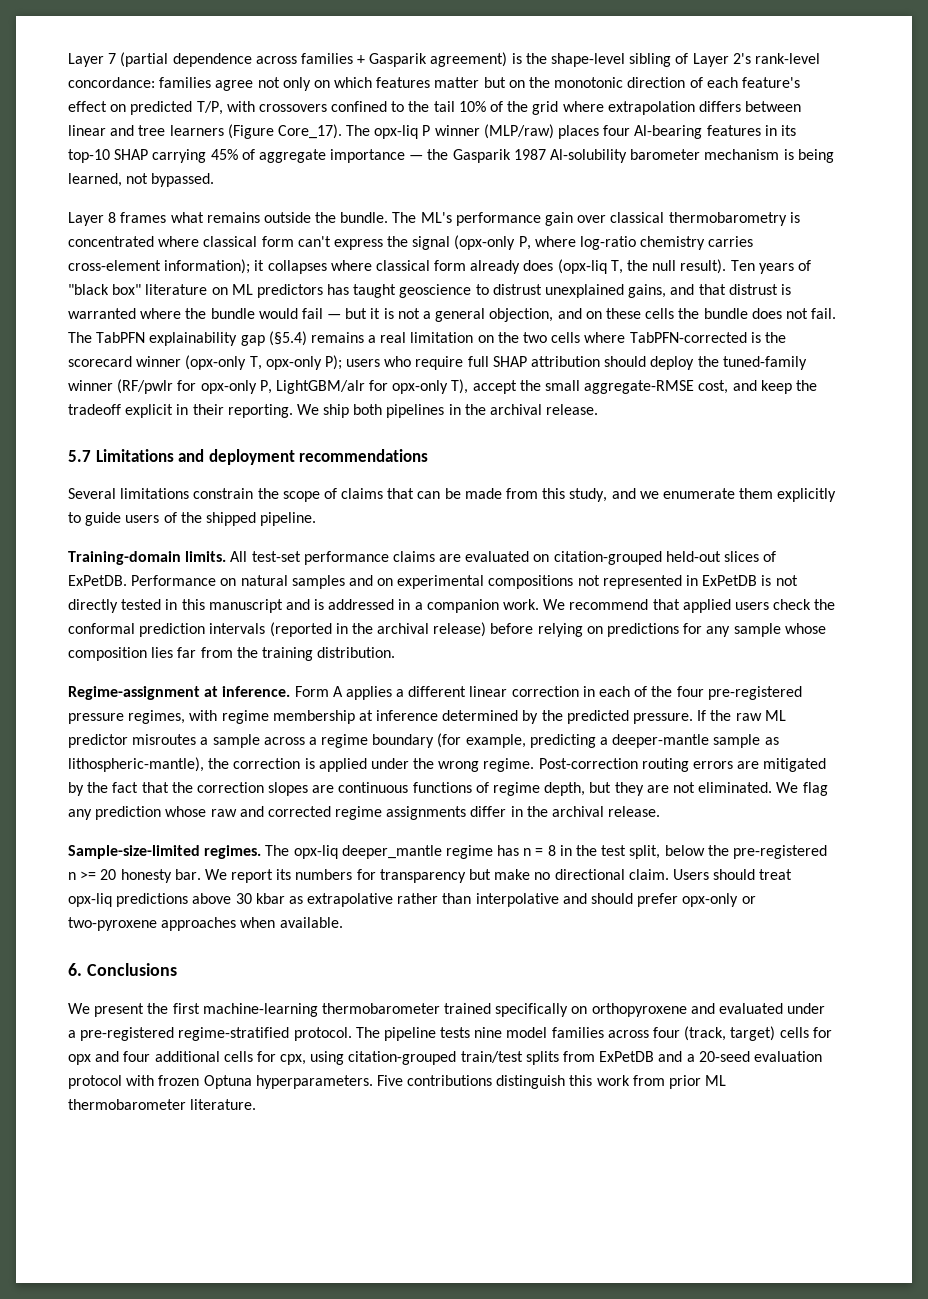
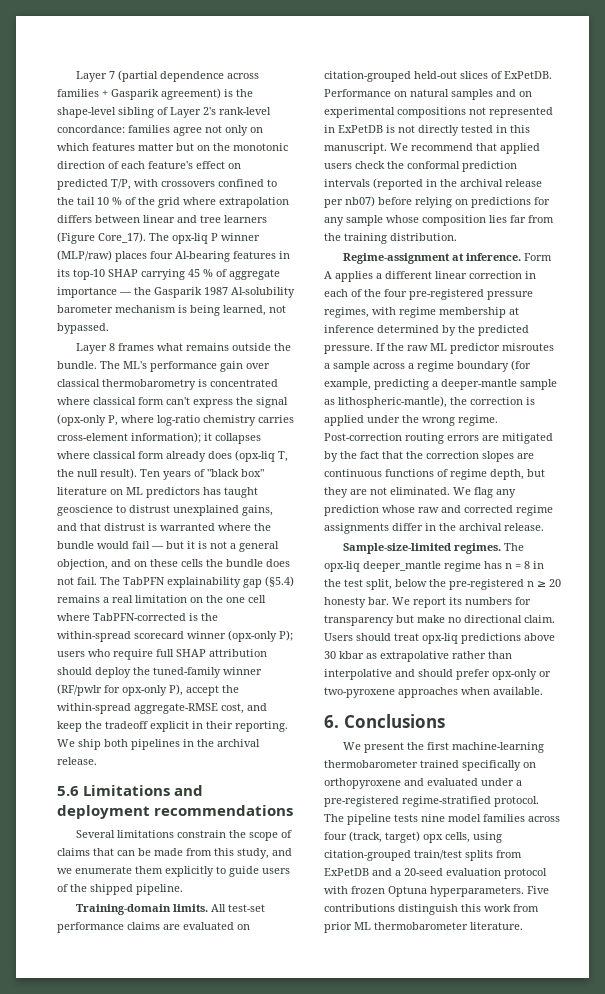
- Layer 7 (partial dependence across families + Gasparik agreement) is the shape-level sibling of Layer 2's rank-level concordance: families agree not only on which features matter but on the monotonic direction of each feature's effect on predicted T/P, with crossovers confined to the tail 10% of the grid where extrapolation differs between linear and tree learners (Figure Core_17).
+ Layer 7 (partial dependence across families + Gasparik agreement) is the shape-level sibling of Layer 2's rank-level concordance: families agree not only on which features matter but on the monotonic direction of each feature's effect on predicted T/P, with crossovers confined to the tail 10 % of the grid where extrapolation differs between linear and tree learners (Figure Core_17).
- The opx-liq P winner (MLP/raw) places four Al-bearing features in its top-10 SHAP carrying 45% of aggregate importance — the Gasparik 1987 Al-solubility barometer mechanism is being learned, not bypassed.
+ The opx-liq P winner (MLP/raw) places four Al-bearing features in its top-10 SHAP carrying 45 % of aggregate importance — the Gasparik 1987 Al-solubility barometer mechanism is being learned, not bypassed.
- The TabPFN explainability gap (§5.4) remains a real limitation on the two cells where TabPFN-corrected is the scorecard winner (opx-only T, opx-only P); users who require full SHAP attribution should deploy the tuned-family winner (RF/pwlr for opx-only P, LightGBM/alr for opx-only T), accept the small aggregate-RMSE cost, and keep the tradeoff explicit in their reporting.
+ The TabPFN explainability gap (§5.4) remains a real limitation on the one cell where TabPFN-corrected is the within-spread scorecard winner (opx-only P); users who require full SHAP attribution should deploy the tuned-family winner (RF/pwlr for opx-only P), accept the within-spread aggregate-RMSE cost, and keep the tradeoff explicit in their reporting.
- 5.7 Limitations and deployment recommendations
+ 5.6 Limitations and deployment recommendations
- Performance on natural samples and on experimental compositions not represented in ExPetDB is not directly tested in this manuscript and is addressed in a companion work.
+ Performance on natural samples and on experimental compositions not represented in ExPetDB is not directly tested in this manuscript.
- We recommend that applied users check the conformal prediction intervals (reported in the archival release) before relying on predictions for any sample whose composition lies far from the training distribution.
+ We recommend that applied users check the conformal prediction intervals (reported in the archival release per nb07) before relying on predictions for any sample whose composition lies far from the training distribution.
- The opx-liq deeper_mantle regime has n = 8 in the test split, below the pre-registered n >= 20 honesty bar.
+ The opx-liq deeper_mantle regime has n = 8 in the test split, below the pre-registered n ≥ 20 honesty bar.
- The pipeline tests nine model families across four (track, target) cells for opx and four additional cells for cpx, using citation-grouped train/test splits from ExPetDB and a 20-seed evaluation protocol with frozen Optuna hyperparameters.
+ The pipeline tests nine model families across four (track, target) opx cells, using citation-grouped train/test splits from ExPetDB and a 20-seed evaluation protocol with frozen Optuna hyperparameters.

